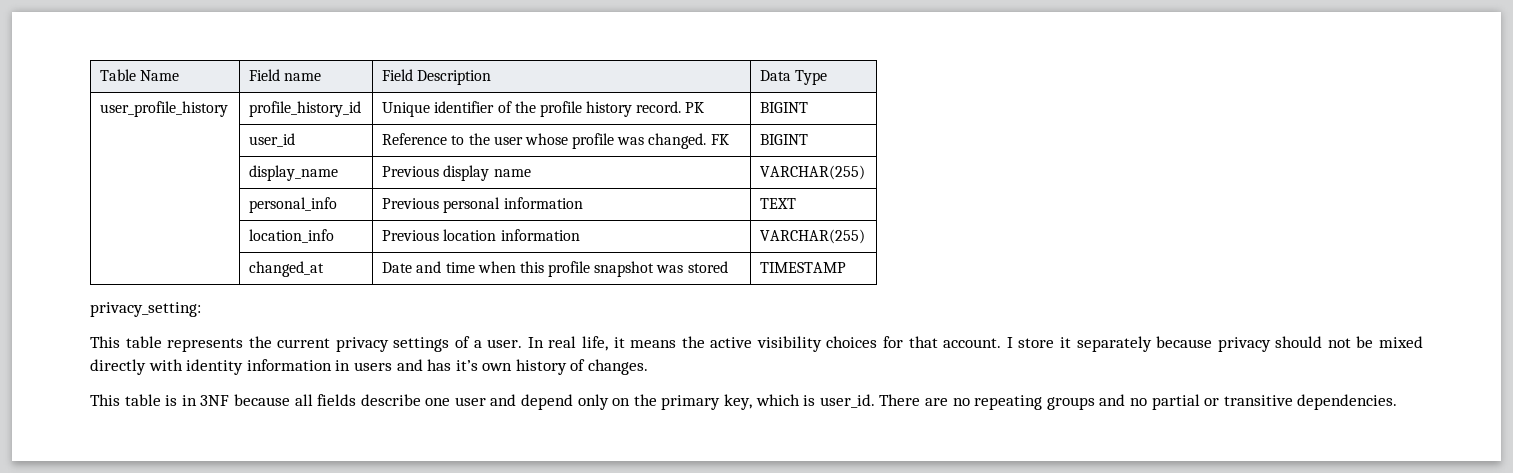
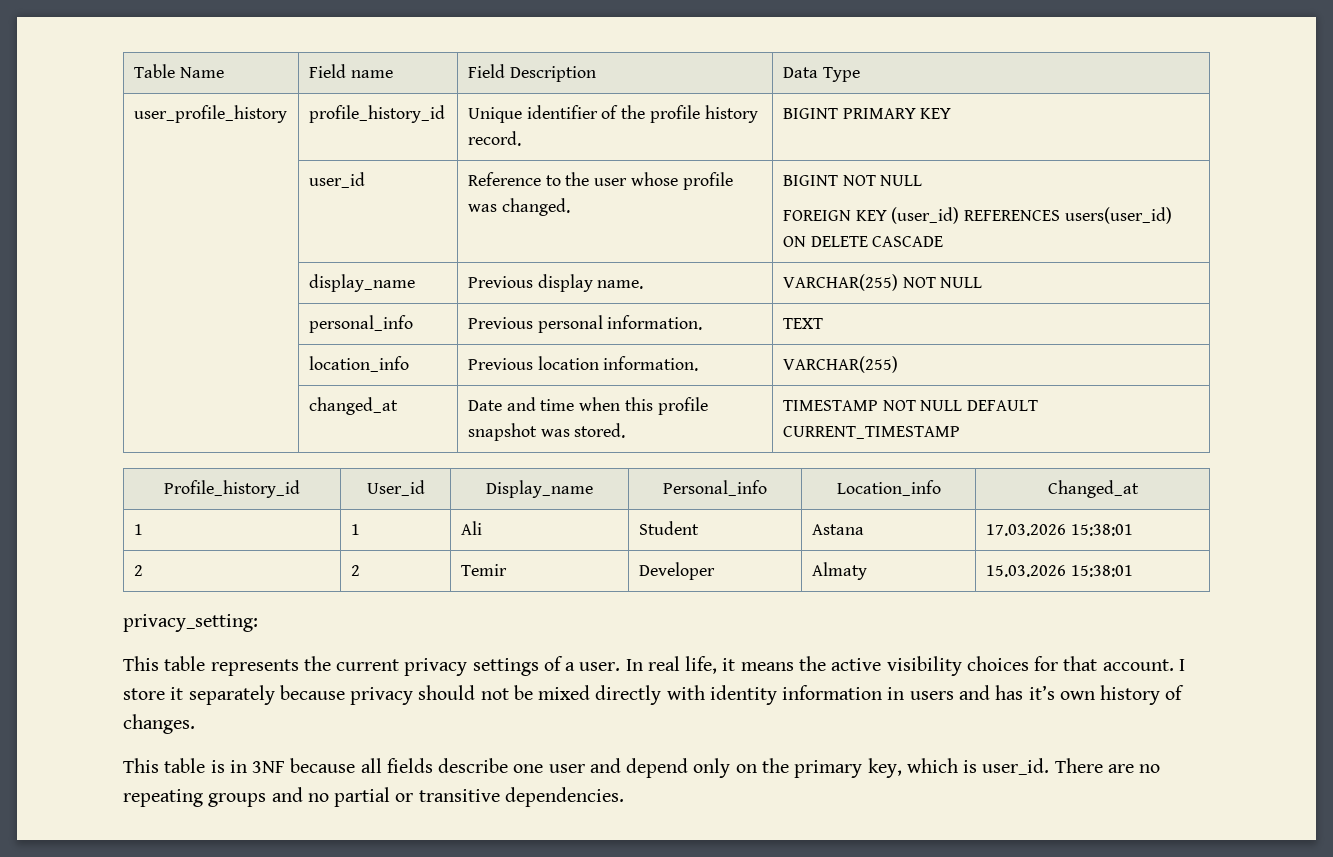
- user_profile_history | profile_history_id | Unique identifier of the profile history record. PK | BIGINT
+ user_profile_history | profile_history_id | Unique identifier of the profile history record. | BIGINT PRIMARY KEY
- | user_id | Reference to the user whose profile was changed. FK | BIGINT
+ | user_id | Reference to the user whose profile was changed. | BIGINT NOT NULL
+ FOREIGN KEY (user_id) REFERENCES users(user_id) ON DELETE CASCADE
- | display_name | Previous display name | VARCHAR(255)
+ | display_name | Previous display name. | VARCHAR(255) NOT NULL
- | personal_info | Previous personal information | TEXT
+ | personal_info | Previous personal information. | TEXT
- | location_info | Previous location information | VARCHAR(255)
+ | location_info | Previous location information. | VARCHAR(255)
- | changed_at | Date and time when this profile snapshot was stored | TIMESTAMP
+ | changed_at | Date and time when this profile snapshot was stored. | TIMESTAMP NOT NULL DEFAULT CURRENT_TIMESTAMP
+ Profile_history_id | User_id | Display_name | Personal_info | Location_info | Changed_at
+ 1 | 1 | Ali | Student | Astana | 17.03.2026 15:38:01
+ 2 | 2 | Temir | Developer | Almaty | 15.03.2026 15:38:01

